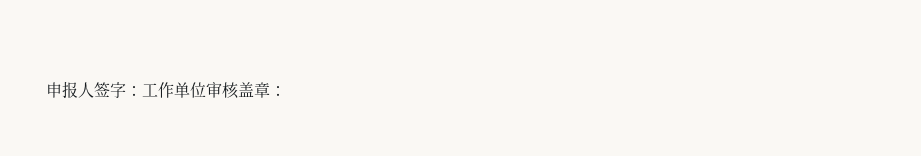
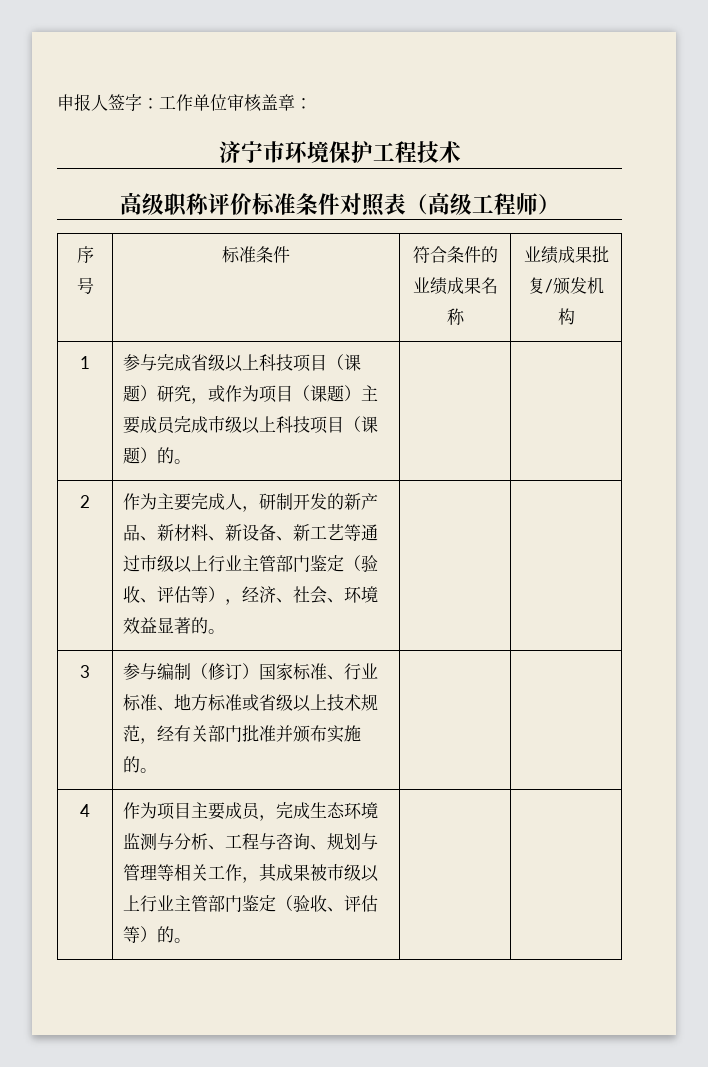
+ 济宁市环境保护工程技术
+ 高级职称评价标准条件对照表（高级工程师）
+ 序号 | 标准条件 | 符合条件的业绩成果名称 | 业绩成果批复/颁发机构
+ 1 | 参与完成省级以上科技项目（课题）研究，或作为项目（课题）主要成员完成市级以上科技项目（课题）的。 | |
+ 2 | 作为主要完成人，研制开发的新产品、新材料、新设备、新工艺等通过市级以上行业主管部门鉴定（验收、评估等），经济、社会、环境效益显著的。 | |
+ 3 | 参与编制（修订）国家标准、行业标准、地方标准或省级以上技术规范，经有关部门批准并颁布实施的。 | |
+ 4 | 作为项目主要成员，完成生态环境监测与分析、工程与咨询、规划与管理等相关工作，其成果被市级以上行业主管部门鉴定（验收、评估等）的。 | |

